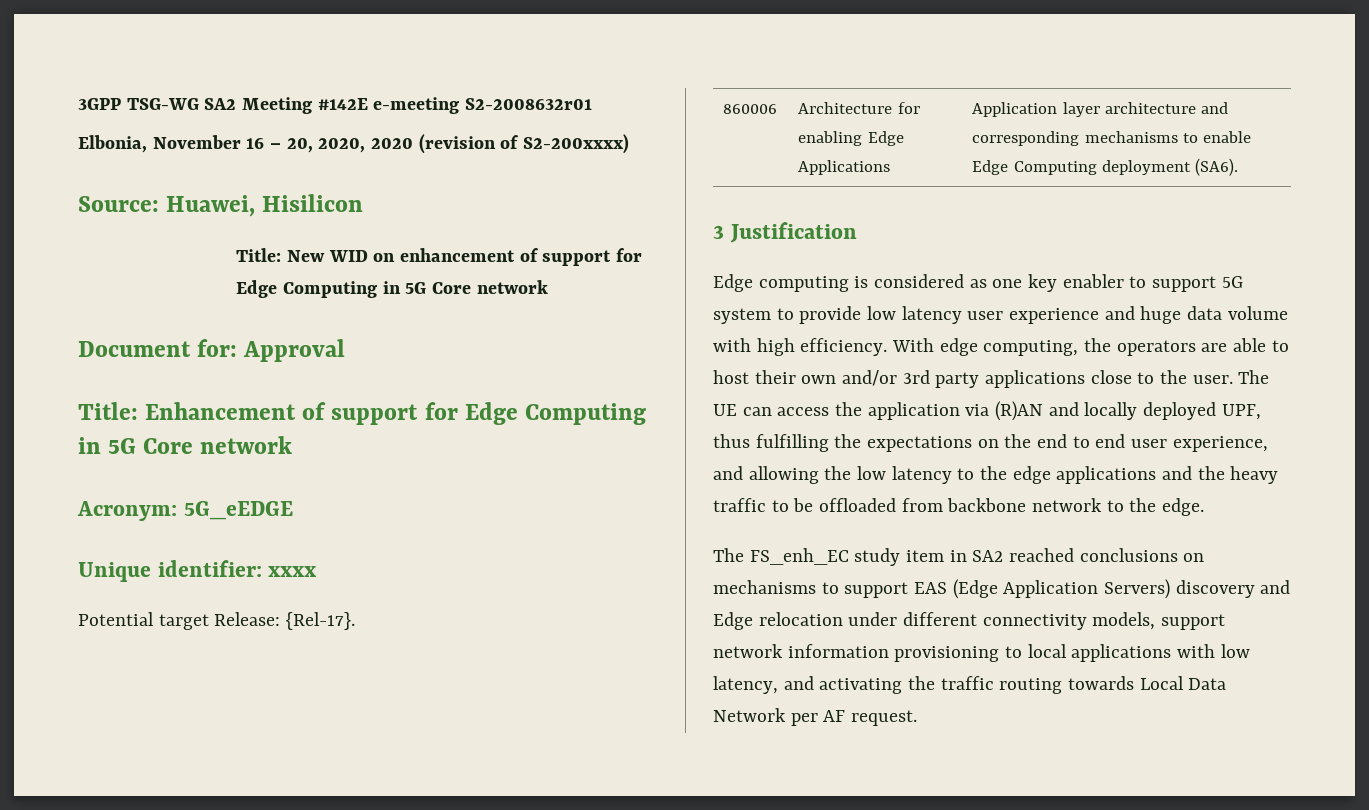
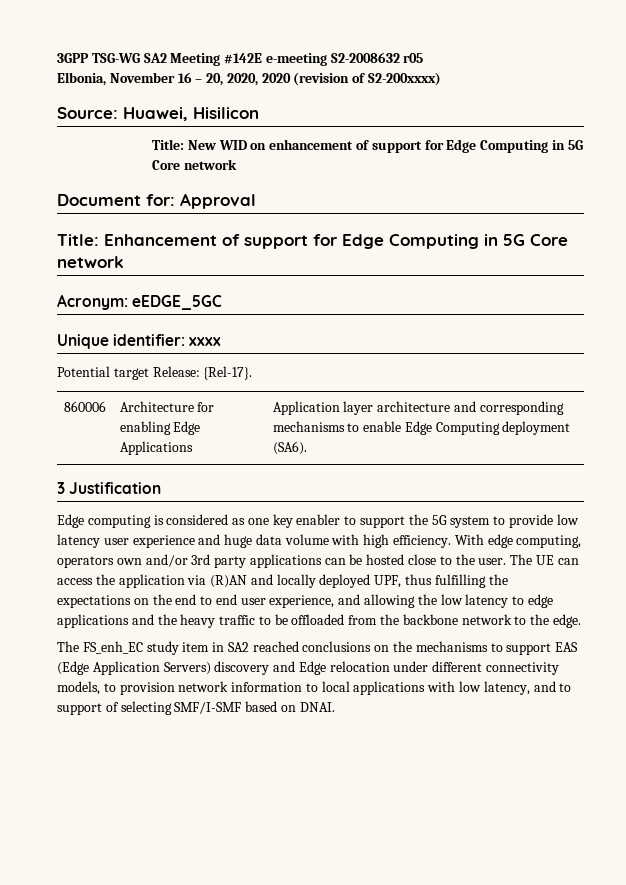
- 3GPP TSG-WG SA2 Meeting #142E e-meeting S2-2008632r01
+ 3GPP TSG-WG SA2 Meeting #142E e-meeting S2-2008632 r05
- Acronym: 5G_eEDGE
+ Acronym: eEDGE_5GC
- Edge computing is considered as one key enabler to support 5G system to provide low latency user experience and huge data volume with high efficiency.
+ Edge computing is considered as one key enabler to support the 5G system to provide low latency user experience and huge data volume with high efficiency.
- With edge computing, the operators are able to host their own and/or 3rd party applications close to the user.
+ With edge computing, operators own and/or 3rd party applications can be hosted close to the user.
- The UE can access the application via (R)AN and locally deployed UPF, thus fulfilling the expectations on the end to end user experience, and allowing the low latency to the edge applications and the heavy traffic to be offloaded from backbone network to the edge.
+ The UE can access the application via (R)AN and locally deployed UPF, thus fulfilling the expectations on the end to end user experience, and allowing the low latency to edge applications and the heavy traffic to be offloaded from the backbone network to the edge.
- The FS_enh_EC study item in SA2 reached conclusions on mechanisms to support EAS (Edge Application Servers) discovery and Edge relocation under different connectivity models, support network information provisioning to local applications with low latency, and activating the traffic routing towards Local Data Network per AF request.
+ The FS_enh_EC study item in SA2 reached conclusions on the mechanisms to support EAS (Edge Application Servers) discovery and Edge relocation under different connectivity models, to provision network information to local applications with low latency, and to support of selecting SMF/I-SMF based on DNAI.

